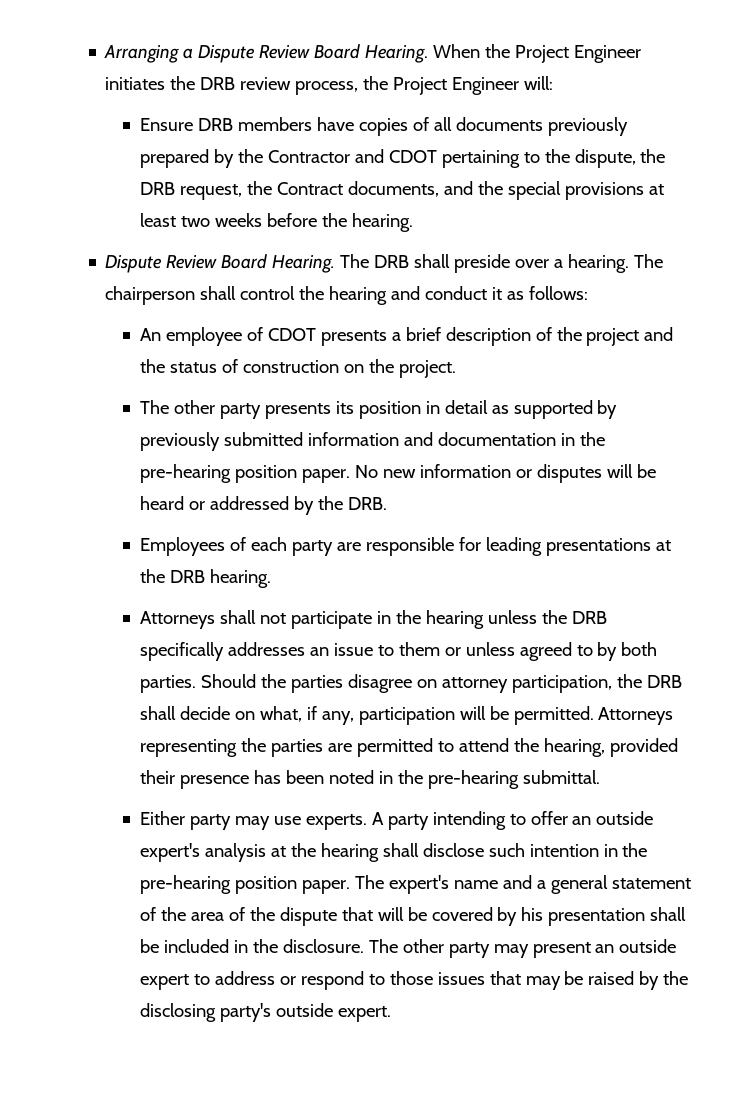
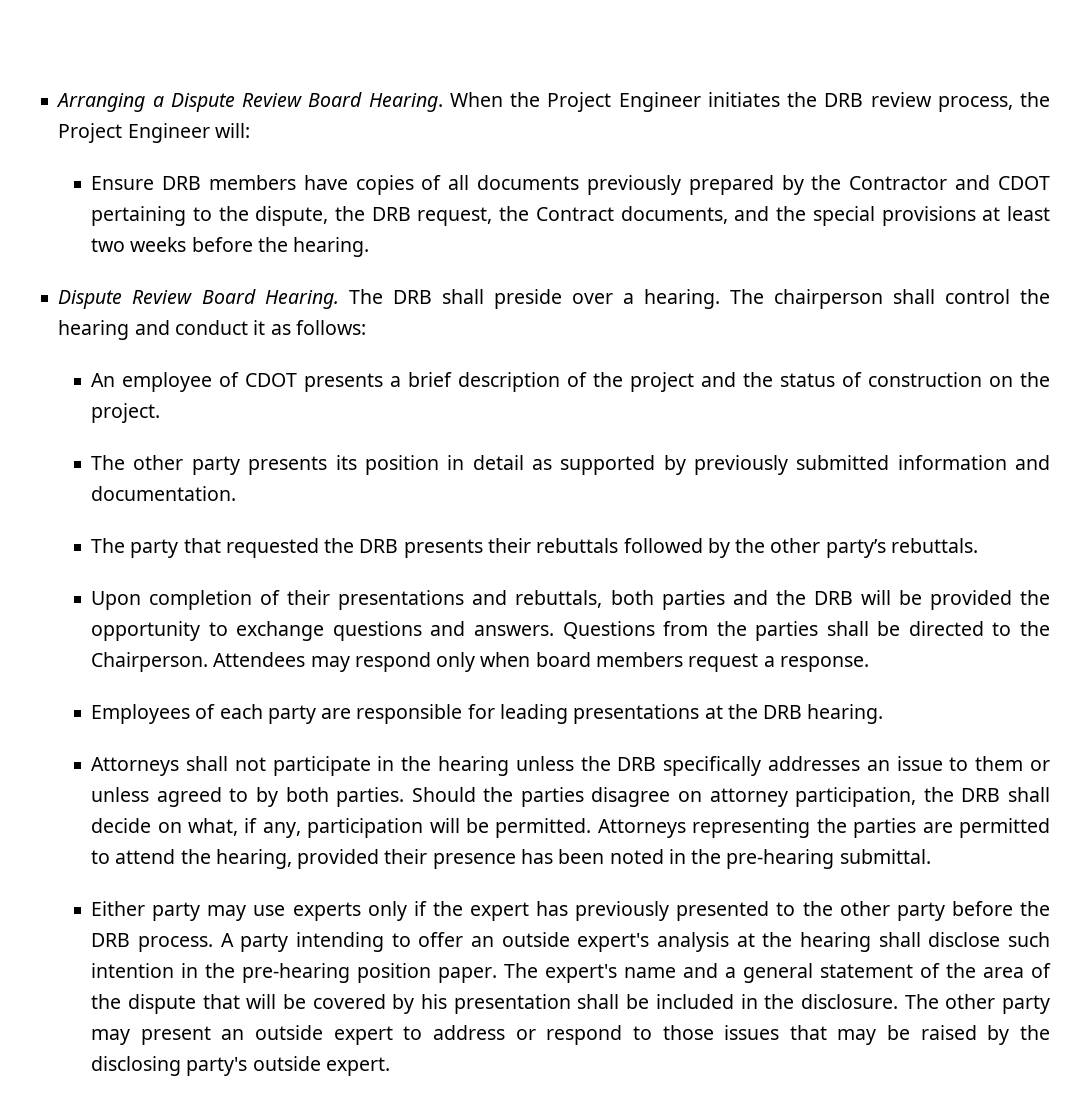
- The other party presents its position in detail as supported by previously submitted information and documentation in the pre-hearing position paper. No new information or disputes will be heard or addressed by the DRB.
+ The other party presents its position in detail as supported by previously submitted information and documentation.
+ The party that requested the DRB presents their rebuttals followed by the other party’s rebuttals.
+ Upon completion of their presentations and rebuttals, both parties and the DRB will be provided the opportunity to exchange questions and answers. Questions from the parties shall be directed to the Chairperson. Attendees may respond only when board members request a response.
- Either party may use experts.
+ Either party may use experts only if the expert has previously presented to the other party before the DRB process.

